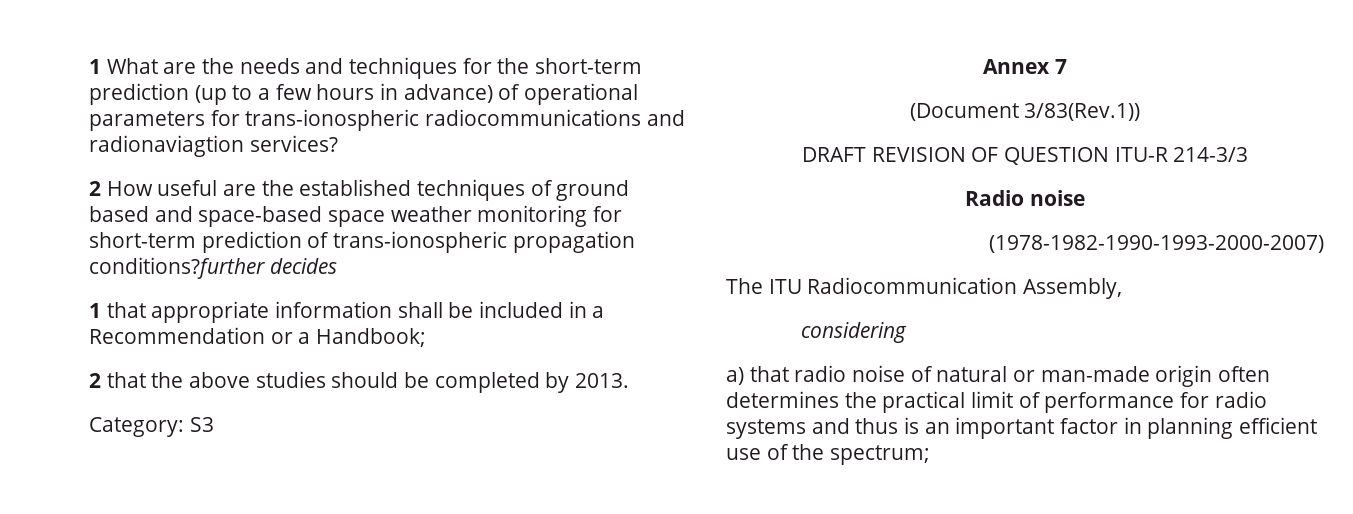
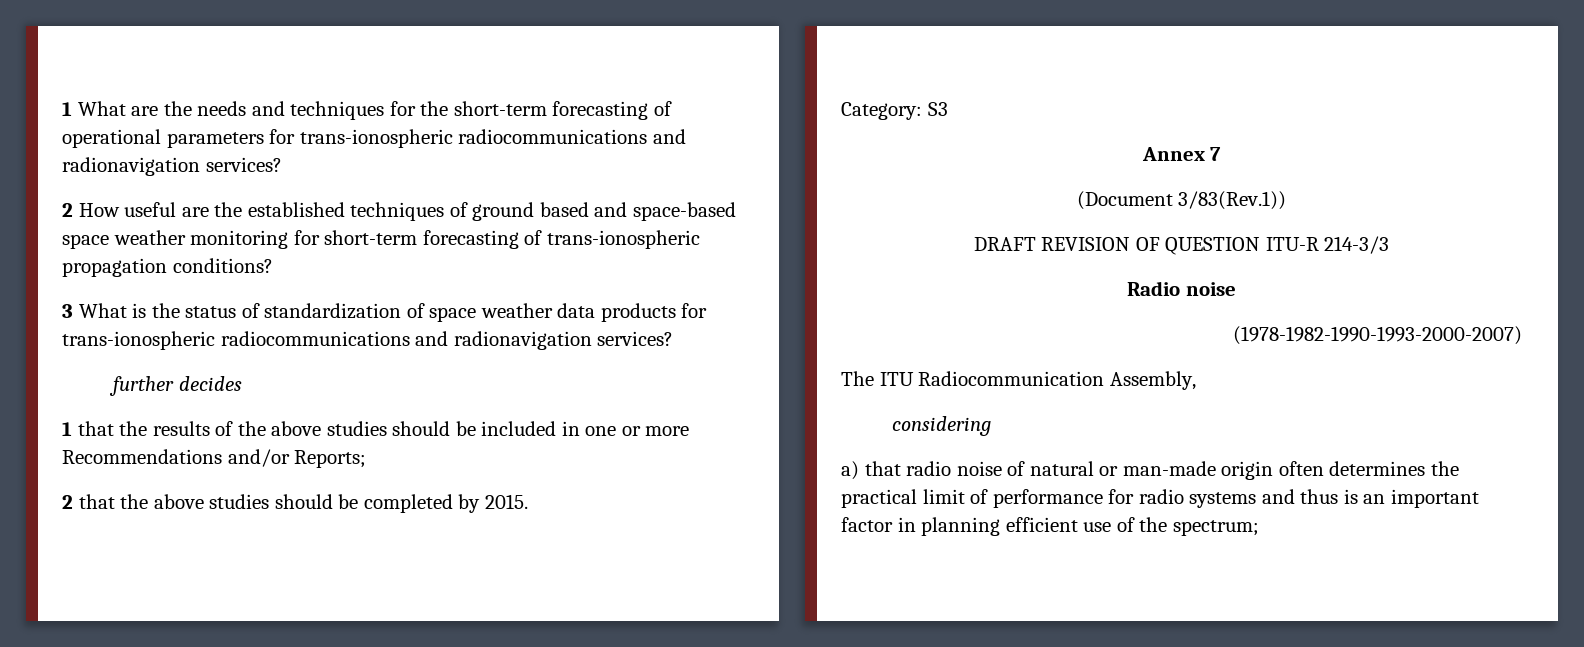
- 1 What are the needs and techniques for the short-term prediction (up to a few hours in advance) of operational parameters for trans-ionospheric radiocommunications and radionaviagtion services?
+ 1 What are the needs and techniques for the short-term forecasting of operational parameters for trans-ionospheric radiocommunications and radionavigation services?
- 2 How useful are the established techniques of ground based and space-based space weather monitoring for short-term prediction of trans-ionospheric propagation conditions?further decides
- 1 that appropriate information shall be included in a Recommendation or a Handbook;
+ 2 How useful are the established techniques of ground based and space-based space weather monitoring for short-term forecasting of trans-ionospheric propagation conditions?
+ 3 What is the status of standardization of space weather data products for trans-ionospheric radiocommunications and radionavigation services?
+ further decides
+ 1 that the results of the above studies should be included in one or more Recommendations and/or Reports;
- 2 that the above studies should be completed by 2013.
+ 2 that the above studies should be completed by 2015.

